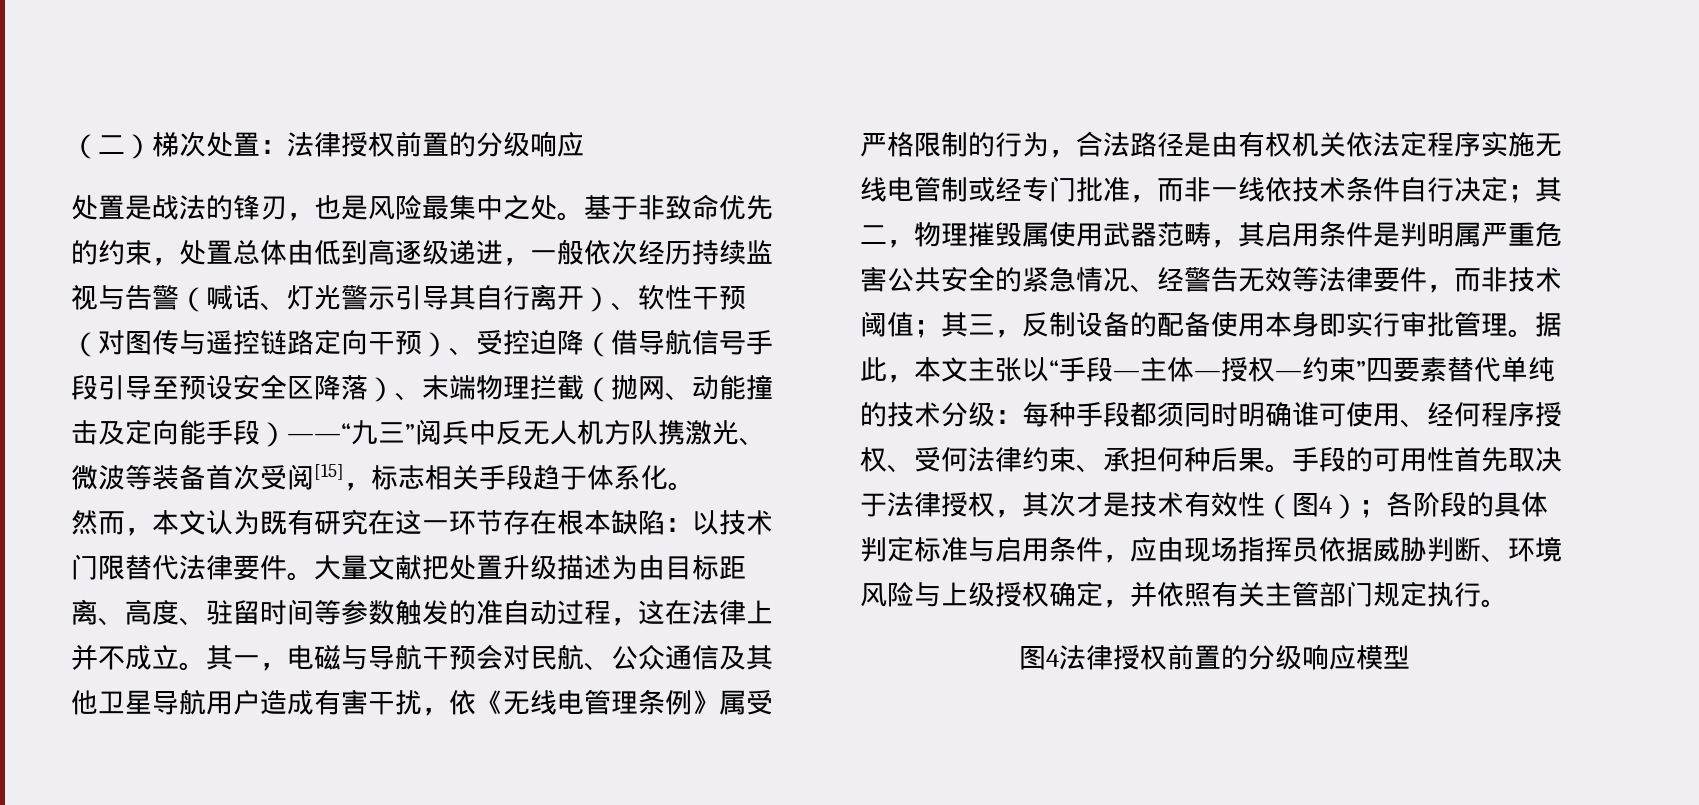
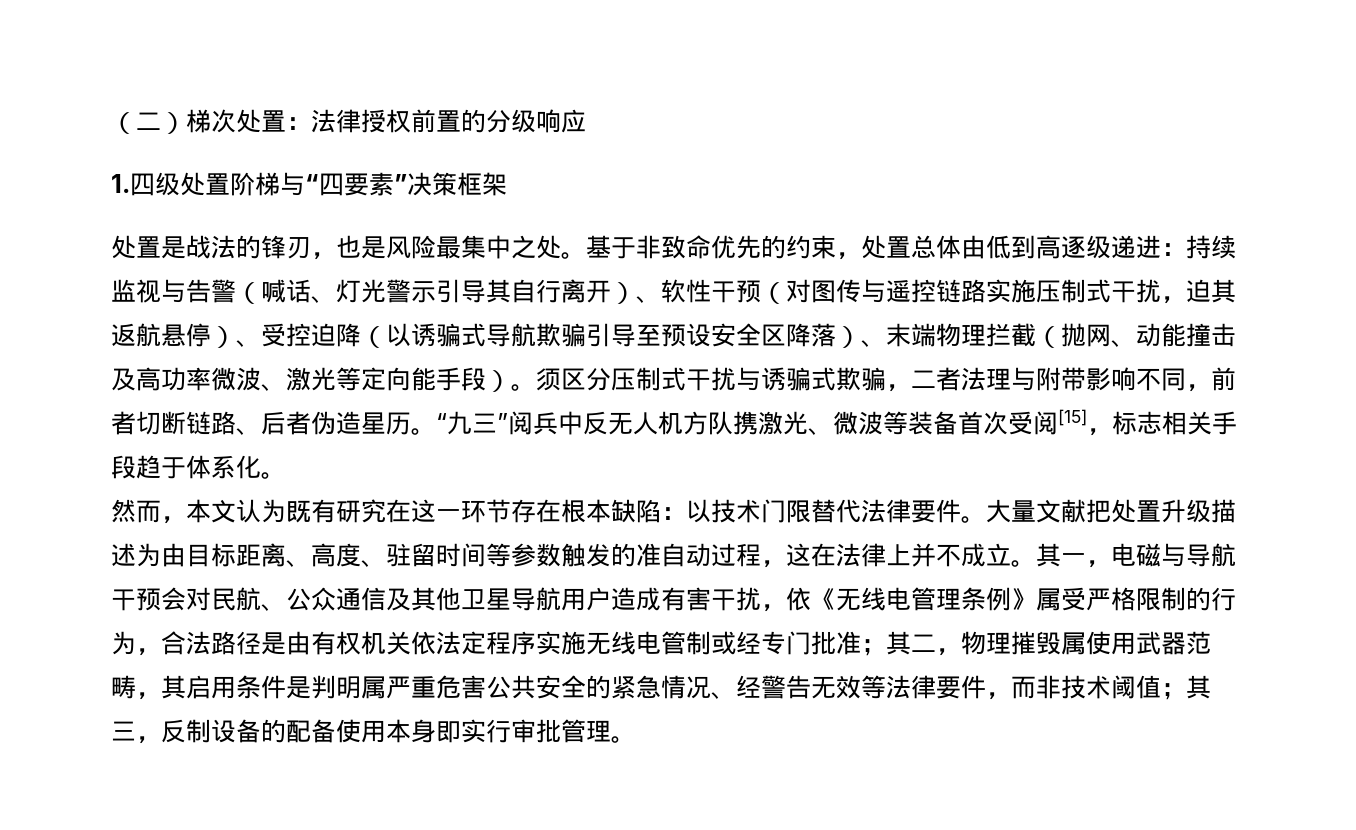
+ 1.四级处置阶梯与“四要素”决策框架
- 基于非致命优先的约束，处置总体由低到高逐级递进，一般依次经历持续监视与告警（喊话、灯光警示引导其自行离开）、软性干预（对图传与遥控链路定向干预）、受控迫降（借导航信号手段引导至预设安全区降落）、末端物理拦截（抛网、动能撞击及定向能手段）——“九三”阅兵中反无人机方队携激光、微波等装备首次受阅[15]，标志相关手段趋于体系化。
+ 基于非致命优先的约束，处置总体由低到高逐级递进：持续监视与告警（喊话、灯光警示引导其自行离开）、软性干预（对图传与遥控链路实施压制式干扰，迫其返航悬停）、受控迫降（以诱骗式导航欺骗引导至预设安全区降落）、末端物理拦截（抛网、动能撞击及高功率微波、激光等定向能手段）。须区分压制式干扰与诱骗式欺骗，二者法理与附带影响不同，前者切断链路、后者伪造星历。“九三”阅兵中反无人机方队携激光、微波等装备首次受阅[15]，标志相关手段趋于体系化。
- 其一，电磁与导航干预会对民航、公众通信及其他卫星导航用户造成有害干扰，依《无线电管理条例》属受严格限制的行为，合法路径是由有权机关依法定程序实施无线电管制或经专门批准，而非一线依技术条件自行决定；
+ 其一，电磁与导航干预会对民航、公众通信及其他卫星导航用户造成有害干扰，依《无线电管理条例》属受严格限制的行为，合法路径是由有权机关依法定程序实施无线电管制或经专门批准；
- 据此，本文主张以“手段—主体—授权—约束”四要素替代单纯的技术分级：每种手段都须同时明确谁可使用、经何程序授权、受何法律约束、承担何种后果。手段的可用性首先取决于法律授权，其次才是技术有效性（图4）；各阶段的具体判定标准与启用条件，应由现场指挥员依据威胁判断、环境风险与上级授权确定，并依照有关主管部门规定执行。
- 图4法律授权前置的分级响应模型

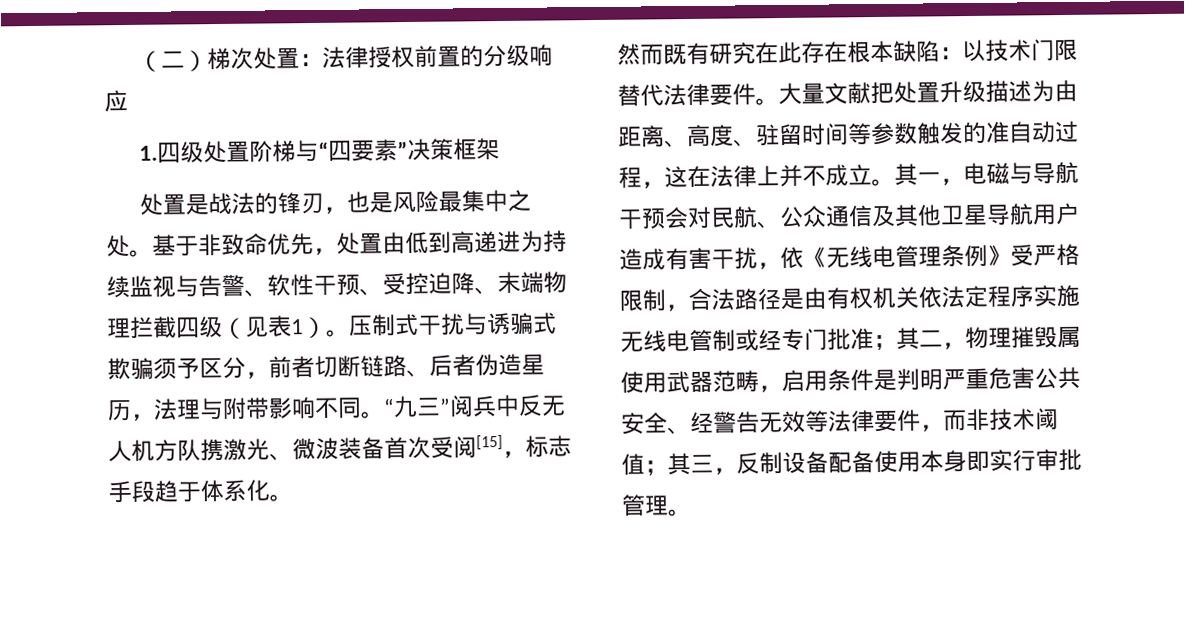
- 基于非致命优先的约束，处置总体由低到高逐级递进：持续监视与告警（喊话、灯光警示引导其自行离开）、软性干预（对图传与遥控链路实施压制式干扰，迫其返航悬停）、受控迫降（以诱骗式导航欺骗引导至预设安全区降落）、末端物理拦截（抛网、动能撞击及高功率微波、激光等定向能手段）。须区分压制式干扰与诱骗式欺骗，二者法理与附带影响不同，前者切断链路、后者伪造星历。
+ 基于非致命优先，处置由低到高递进为持续监视与告警、软性干预、受控迫降、末端物理拦截四级（见表1）。压制式干扰与诱骗式欺骗须予区分，前者切断链路、后者伪造星历，法理与附带影响不同。
- “九三”阅兵中反无人机方队携激光、微波等装备首次受阅[15]，标志相关手段趋于体系化。
+ “九三”阅兵中反无人机方队携激光、微波装备首次受阅[15]，标志手段趋于体系化。
- 然而，本文认为既有研究在这一环节存在根本缺陷：以技术门限替代法律要件。
+ 然而既有研究在此存在根本缺陷：以技术门限替代法律要件。
- 大量文献把处置升级描述为由目标距离、高度、驻留时间等参数触发的准自动过程，这在法律上并不成立。
+ 大量文献把处置升级描述为由距离、高度、驻留时间等参数触发的准自动过程，这在法律上并不成立。
- 其一，电磁与导航干预会对民航、公众通信及其他卫星导航用户造成有害干扰，依《无线电管理条例》属受严格限制的行为，合法路径是由有权机关依法定程序实施无线电管制或经专门批准；
+ 其一，电磁与导航干预会对民航、公众通信及其他卫星导航用户造成有害干扰，依《无线电管理条例》受严格限制，合法路径是由有权机关依法定程序实施无线电管制或经专门批准；
- 其二，物理摧毁属使用武器范畴，其启用条件是判明属严重危害公共安全的紧急情况、经警告无效等法律要件，而非技术阈值；
+ 其二，物理摧毁属使用武器范畴，启用条件是判明严重危害公共安全、经警告无效等法律要件，而非技术阈值；
- 其三，反制设备的配备使用本身即实行审批管理。
+ 其三，反制设备配备使用本身即实行审批管理。

